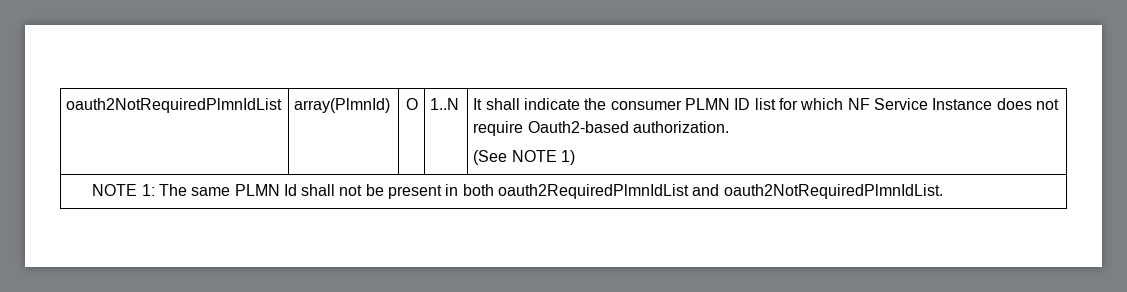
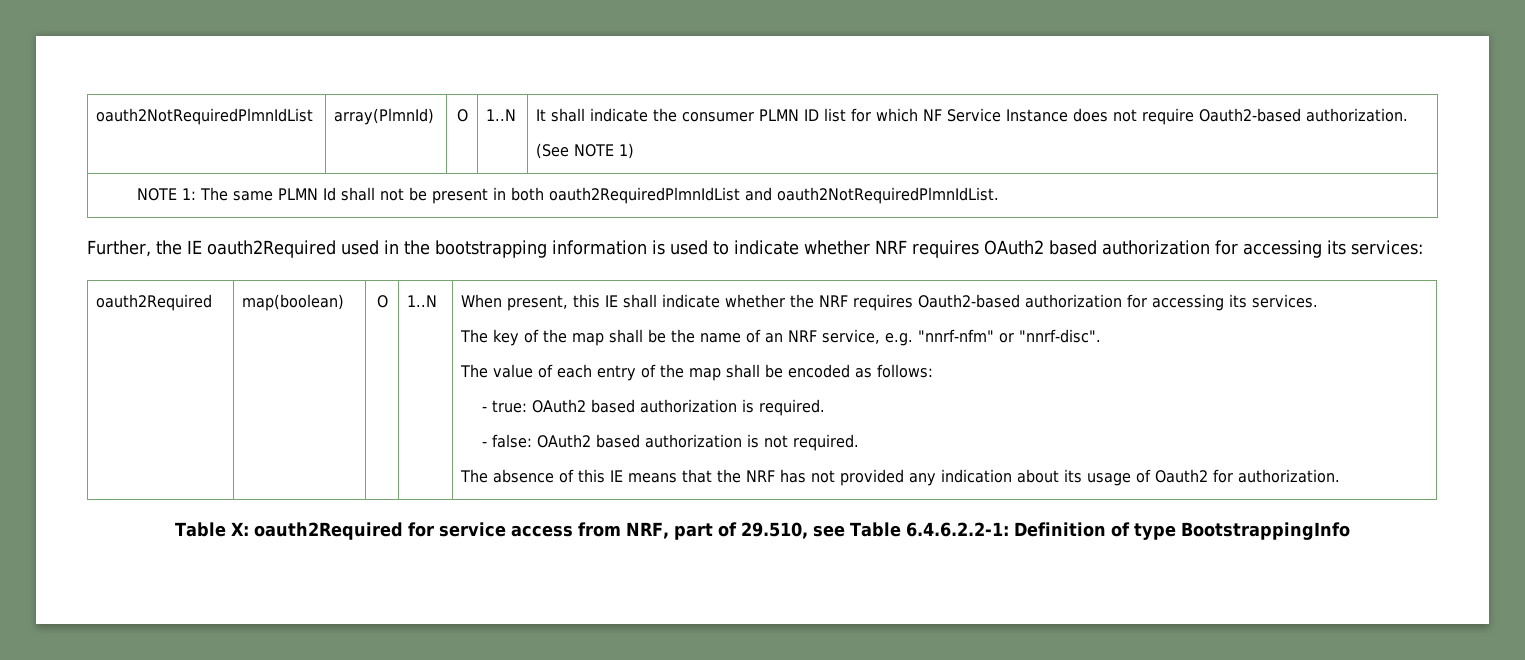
+ Further, the IE oauth2Required used in the bootstrapping information is used to indicate whether NRF requires OAuth2 based authorization for accessing its services:
+ oauth2Required | map(boolean) | O | 1..N | When present, this IE shall indicate whether the NRF requires Oauth2-based authorization for accessing its services.
+ The key of the map shall be the name of an NRF service, e.g. "nnrf-nfm" or "nnrf-disc".
+ The value of each entry of the map shall be encoded as follows:
+ - true: OAuth2 based authorization is required.
+ - false: OAuth2 based authorization is not required.
+ The absence of this IE means that the NRF has not provided any indication about its usage of Oauth2 for authorization.
+ Table X: oauth2Required for service access from NRF, part of 29.510, see Table 6.4.6.2.2-1: Definition of type BootstrappingInfo

